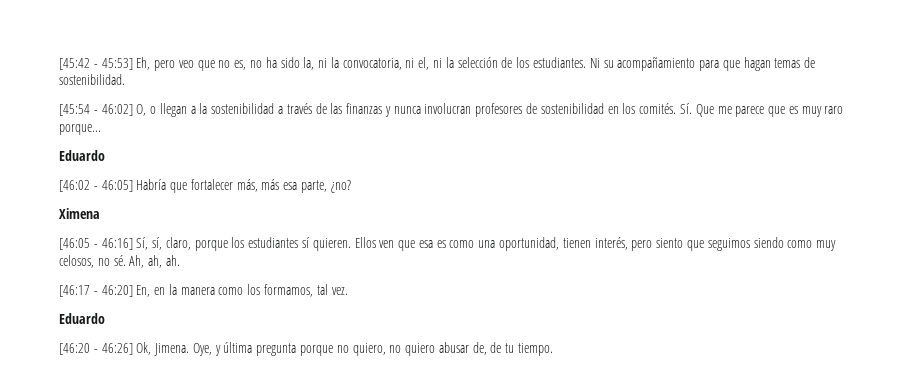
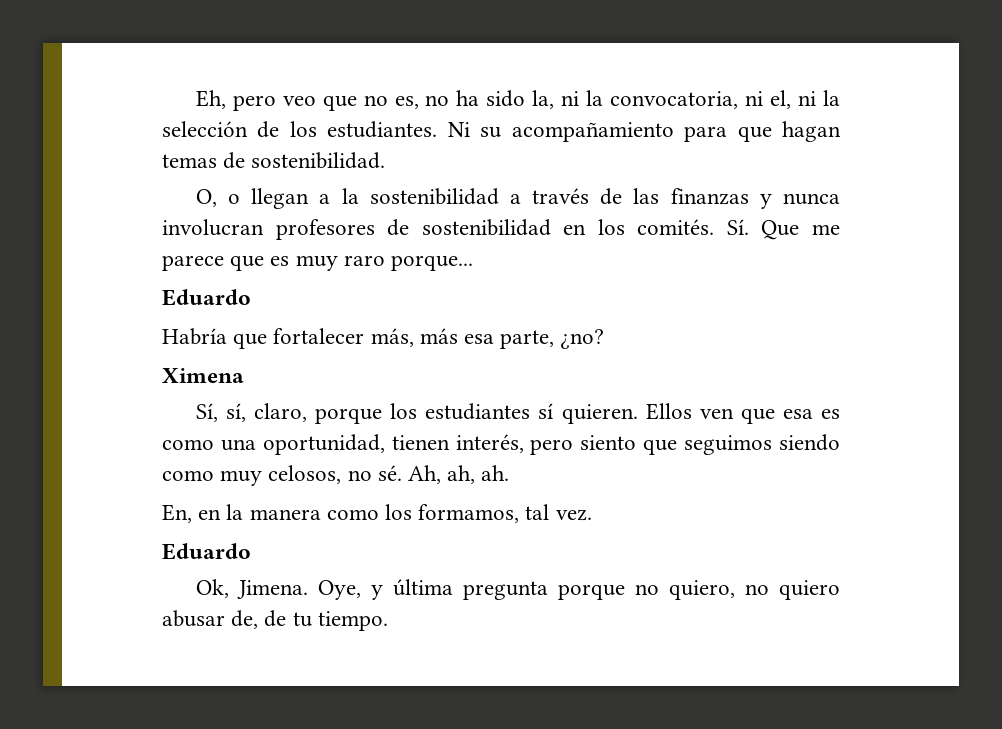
- [45:42 - 45:53] Eh, pero veo que no es, no ha sido la, ni la convocatoria, ni el, ni la selección de los estudiantes.
+ Eh, pero veo que no es, no ha sido la, ni la convocatoria, ni el, ni la selección de los estudiantes.
- [45:54 - 46:02] O, o llegan a la sostenibilidad a través de las finanzas y nunca involucran profesores de sostenibilidad en los comités.
+ O, o llegan a la sostenibilidad a través de las finanzas y nunca involucran profesores de sostenibilidad en los comités.
- [46:02 - 46:05] Habría que fortalecer más, más esa parte, ¿no?
+ Habría que fortalecer más, más esa parte, ¿no?
- [46:05 - 46:16] Sí, sí, claro, porque los estudiantes sí quieren.
+ Sí, sí, claro, porque los estudiantes sí quieren.
- [46:17 - 46:20] En, en la manera como los formamos, tal vez.
+ En, en la manera como los formamos, tal vez.
- [46:20 - 46:26] Ok, Jimena.
+ Ok, Jimena.

